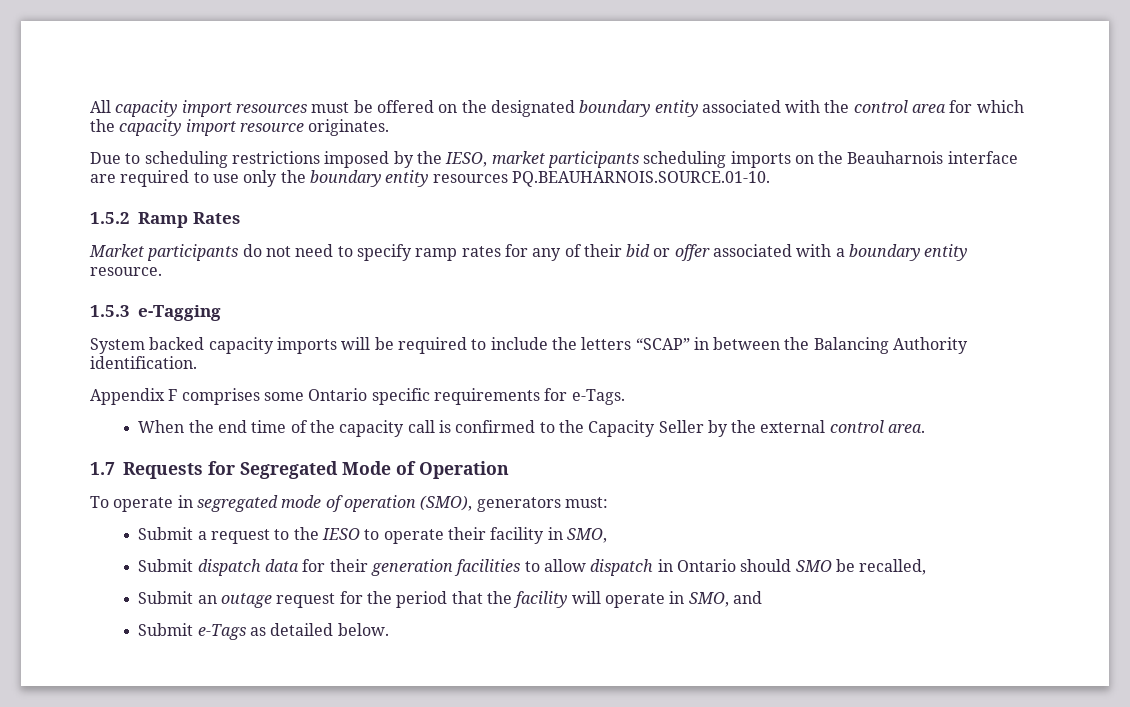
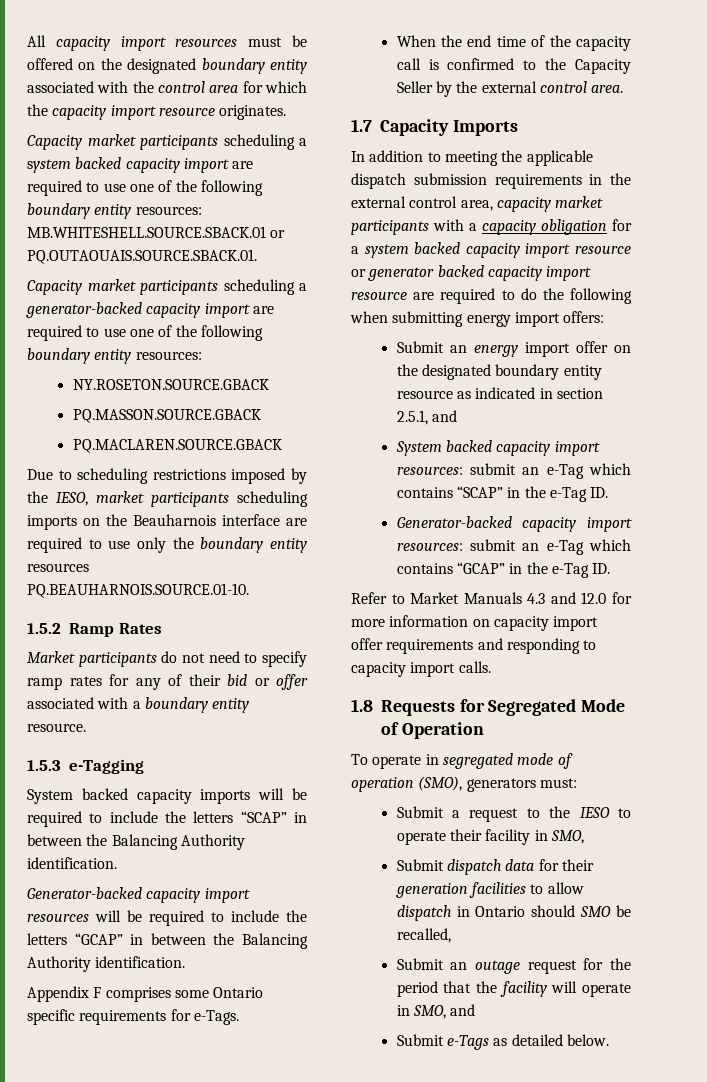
+ Capacity market participants scheduling a system backed capacity import are required to use one of the following boundary entity resources: MB.WHITESHELL.SOURCE.SBACK.01 or PQ.OUTAOUAIS.SOURCE.SBACK.01.
+ Capacity market participants scheduling a generator-backed capacity import are required to use one of the following boundary entity resources:
+ NY.ROSETON.SOURCE.GBACK
+ PQ.MASSON.SOURCE.GBACK
+ PQ.MACLAREN.SOURCE.GBACK
+ Generator-backed capacity import resources will be required to include the letters “GCAP” in between the Balancing Authority identification.
- 1.7 Requests for Segregated Mode of Operation
+ 1.7 Capacity Imports
+ In addition to meeting the applicable dispatch submission requirements in the external control area, capacity market participants with a capacity obligation for a system backed capacity import resource or generator backed capacity import resource are required to do the following when submitting energy import offers:
+ Submit an energy import offer on the designated boundary entity resource as indicated in section 2.5.1, and
+ System backed capacity import resources: submit an e-Tag which contains “SCAP” in the e-Tag ID.
+ Generator-backed capacity import resources: submit an e-Tag which contains “GCAP” in the e-Tag ID.
+ Refer to Market Manuals 4.3 and 12.0 for more information on capacity import offer requirements and responding to capacity import calls.
+ 1.8 Requests for Segregated Mode of Operation

